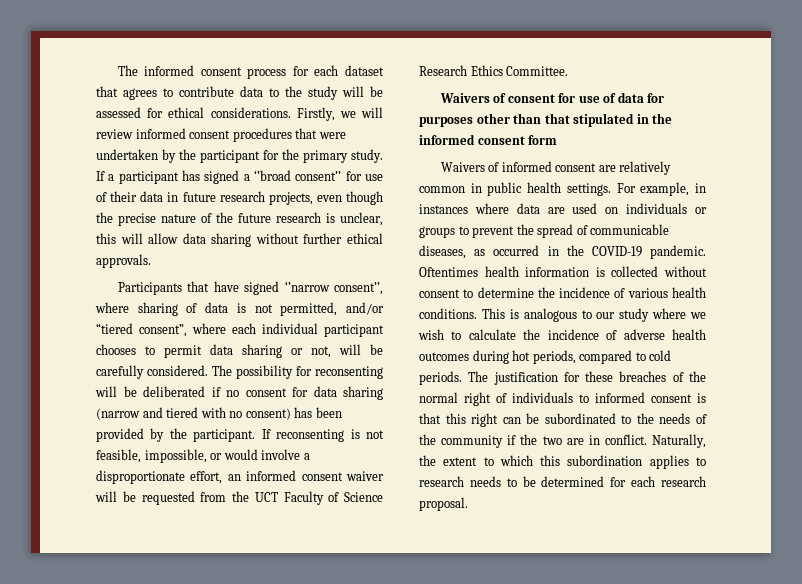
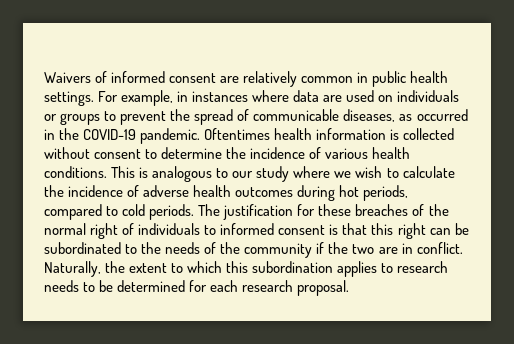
- The informed consent process for each dataset that agrees to contribute data to the study will be assessed for ethical considerations. Firstly, we will review informed consent procedures that were undertaken by the participant for the primary study. If a participant has signed a ‘’broad consent’’ for use of their data in future research projects, even though the precise nature of the future research is unclear, this will allow data sharing without further ethical approvals.
- Participants that have signed ‘’narrow consent’’, where sharing of data is not permitted, and/or “tiered consent”, where each individual participant chooses to permit data sharing or not, will be carefully considered. The possibility for reconsenting will be deliberated if no consent for data sharing (narrow and tiered with no consent) has been provided by the participant. If reconsenting is not feasible, impossible, or would involve a disproportionate effort, an informed consent waiver will be requested from the UCT Faculty of Science Research Ethics Committee.
- Waivers of consent for use of data for purposes other than that stipulated in the informed consent form

